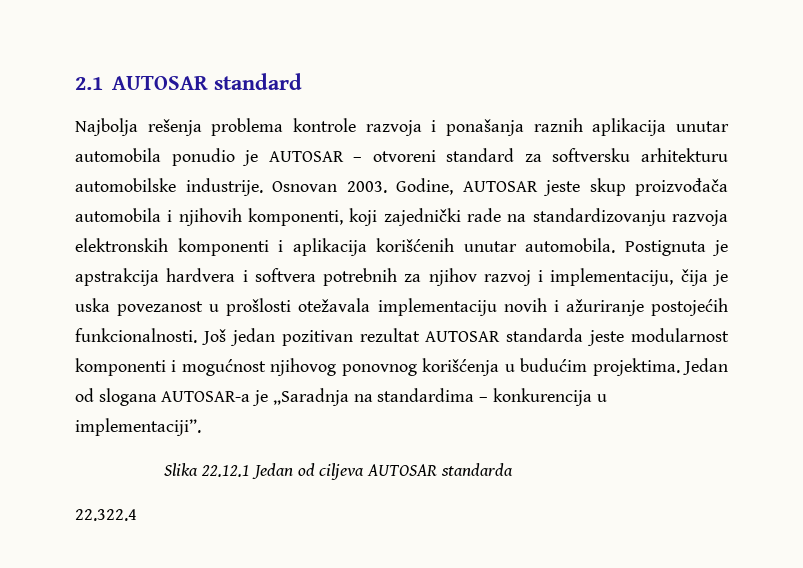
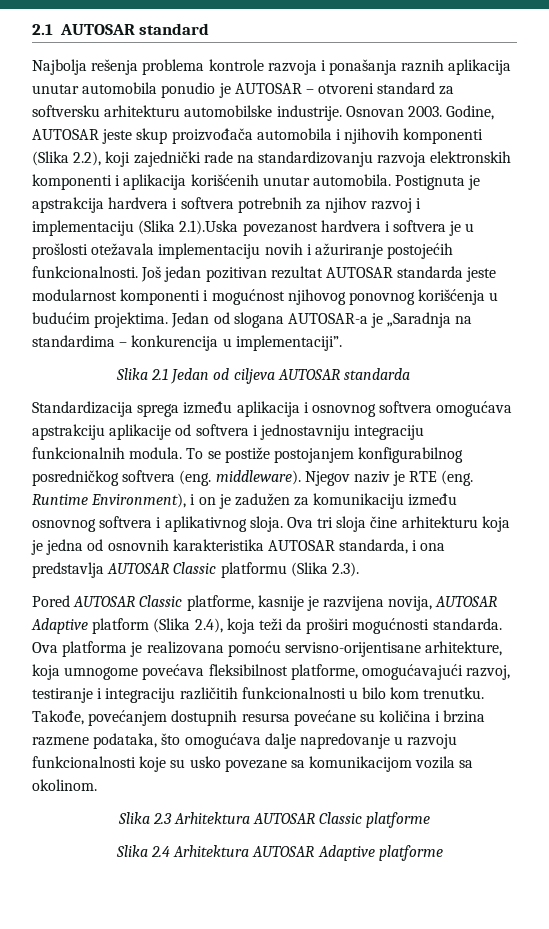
- Godine, AUTOSAR jeste skup proizvođača automobila i njihovih komponenti, koji zajednički rade na standardizovanju razvoja elektronskih komponenti i aplikacija korišćenih unutar automobila.
+ Godine, AUTOSAR jeste skup proizvođača automobila i njihovih komponenti (Slika 2.2), koji zajednički rade na standardizovanju razvoja elektronskih komponenti i aplikacija korišćenih unutar automobila.
- Postignuta je apstrakcija hardvera i softvera potrebnih za njihov razvoj i implementaciju, čija je uska povezanost u prošlosti otežavala implementaciju novih i ažuriranje postojećih funkcionalnosti.
+ Postignuta je apstrakcija hardvera i softvera potrebnih za njihov razvoj i implementaciju (Slika 2.1).Uska povezanost hardvera i softvera je u prošlosti otežavala implementaciju novih i ažuriranje postojećih funkcionalnosti.
- Slika 22.12.1 Jedan od ciljeva AUTOSAR standarda
+ Slika 2.1 Jedan od ciljeva AUTOSAR standarda
- 22.322.4
+ Standardizacija sprega između aplikacija i osnovnog softvera omogućava apstrakciju aplikacije od softvera i jednostavniju integraciju funkcionalnih modula. To se postiže postojanjem konfigurabilnog posredničkog softvera (eng. middleware). Njegov naziv je RTE (eng. Runtime Environment), i on je zadužen za komunikaciju između osnovnog softvera i aplikativnog sloja. Ova tri sloja čine arhitekturu koja je jedna od osnovnih karakteristika AUTOSAR standarda, i ona predstavlja AUTOSAR Classic platformu (Slika 2.3).
+ Pored AUTOSAR Classic platforme, kasnije je razvijena novija, AUTOSAR Adaptive platform (Slika 2.4), koja teži da proširi mogućnosti standarda. Ova platforma je realizovana pomoću servisno-orijentisane arhitekture, koja umnogome povećava fleksibilnost platforme, omogućavajući razvoj, testiranje i integraciju različitih funkcionalnosti u bilo kom trenutku. Takođe, povećanjem dostupnih resursa povećane su količina i brzina razmene podataka, što omogućava dalje napredovanje u razvoju funkcionalnosti koje su usko povezane sa komunikacijom vozila sa okolinom.
+ Slika 2.3 Arhitektura AUTOSAR Classic platforme
+ Slika 2.4 Arhitektura AUTOSAR Adaptive platforme

